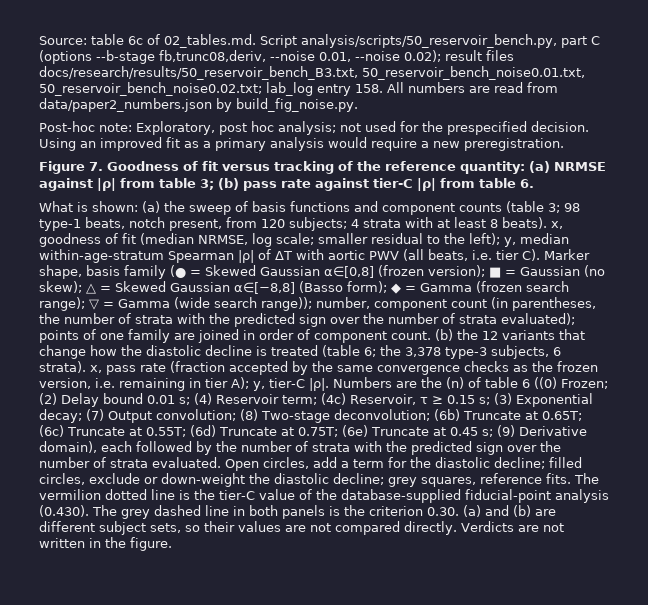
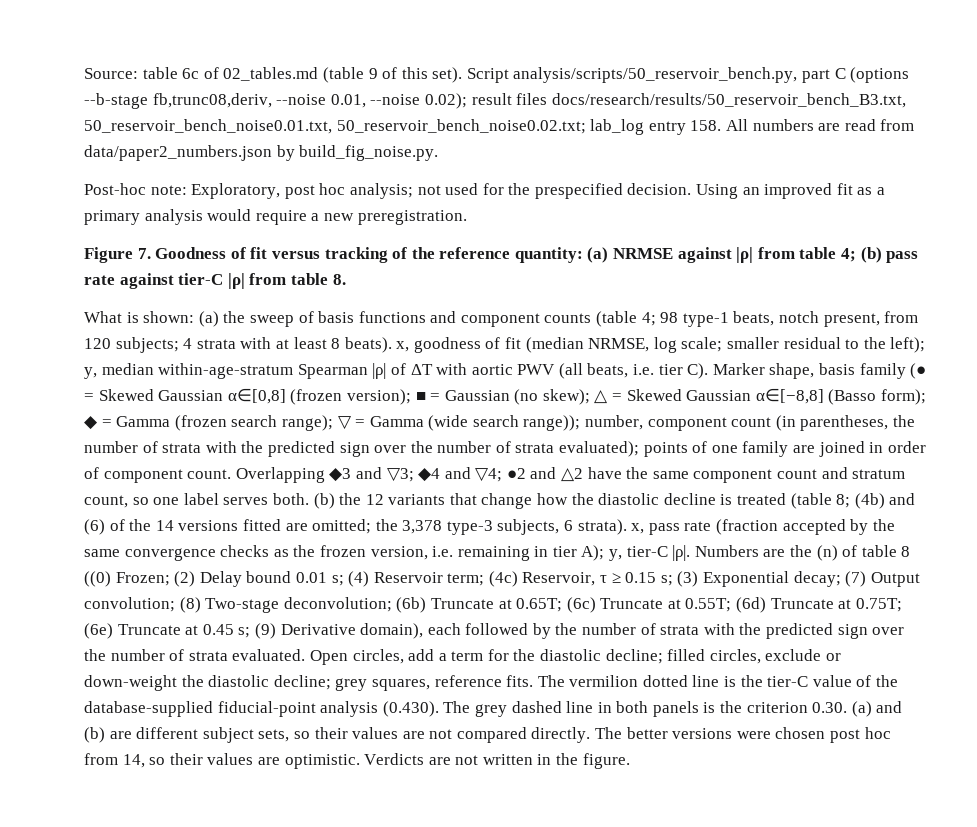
- Source: table 6c of 02_tables.md. Script analysis/scripts/50_reservoir_bench.py, part C (options --b-stage fb,trunc08,deriv, --noise 0.01, --noise 0.02); result files docs/research/results/50_reservoir_bench_B3.txt, 50_reservoir_bench_noise0.01.txt, 50_reservoir_bench_noise0.02.txt; lab_log entry 158. All numbers are read from data/paper2_numbers.json by build_fig_noise.py.
+ Source: table 6c of 02_tables.md (table 9 of this set). Script analysis/scripts/50_reservoir_bench.py, part C (options --b-stage fb,trunc08,deriv, --noise 0.01, --noise 0.02); result files docs/research/results/50_reservoir_bench_B3.txt, 50_reservoir_bench_noise0.01.txt, 50_reservoir_bench_noise0.02.txt; lab_log entry 158. All numbers are read from data/paper2_numbers.json by build_fig_noise.py.
- Figure 7. Goodness of fit versus tracking of the reference quantity: (a) NRMSE against |ρ| from table 3; (b) pass rate against tier-C |ρ| from table 6.
+ Figure 7. Goodness of fit versus tracking of the reference quantity: (a) NRMSE against |ρ| from table 4; (b) pass rate against tier-C |ρ| from table 8.
- (a) the sweep of basis functions and component counts (table 3;
+ (a) the sweep of basis functions and component counts (table 4;
+ Overlapping ◆3 and ▽3; ◆4 and ▽4; ●2 and △2 have the same component count and stratum count, so one label serves both.
- (b) the 12 variants that change how the diastolic decline is treated (table 6; the 3,378 type-3 subjects, 6 strata). x, pass rate (fraction accepted by the same convergence checks as the frozen version, i.e. remaining in tier A); y, tier-C |ρ|.
+ (b) the 12 variants that change how the diastolic decline is treated (table 8; (4b) and (6) of the 14 versions fitted are omitted; the 3,378 type-3 subjects, 6 strata). x, pass rate (fraction accepted by the same convergence checks as the frozen version, i.e. remaining in tier A); y, tier-C |ρ|.
- Numbers are the (n) of table 6 ((0) Frozen;
+ Numbers are the (n) of table 8 ((0) Frozen;
+ The better versions were chosen post hoc from 14, so their values are optimistic.

